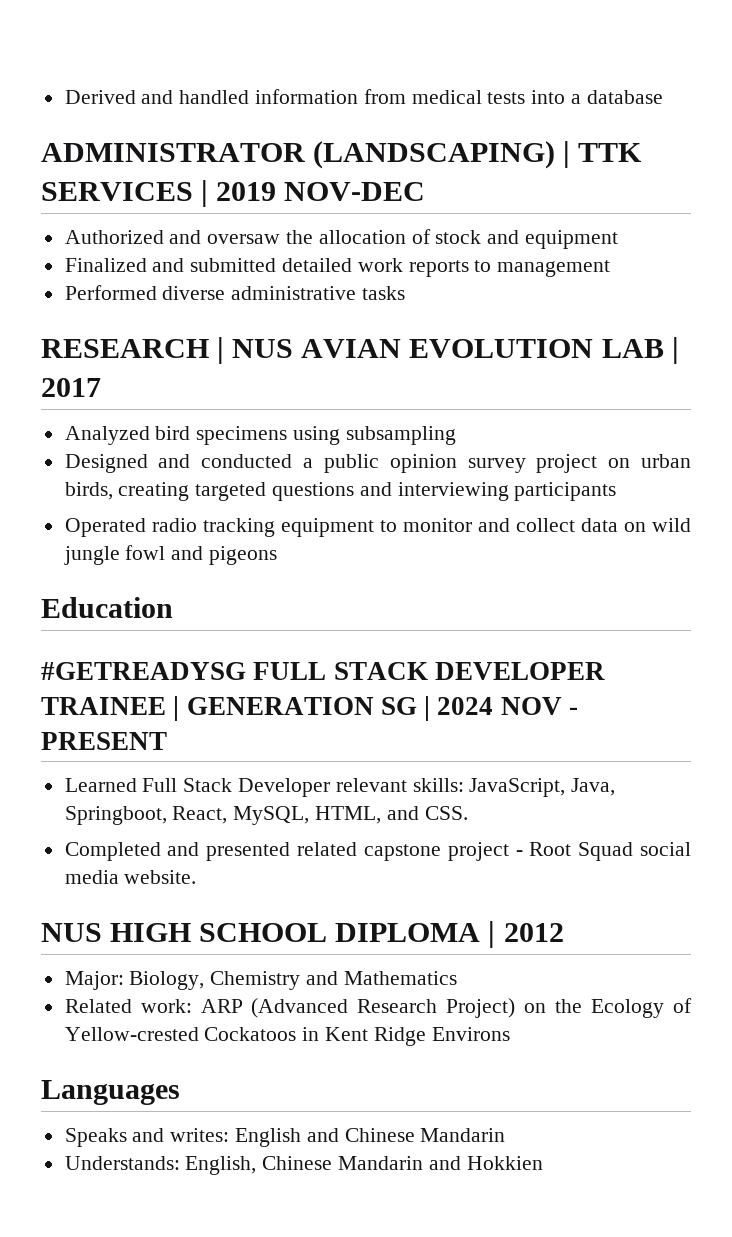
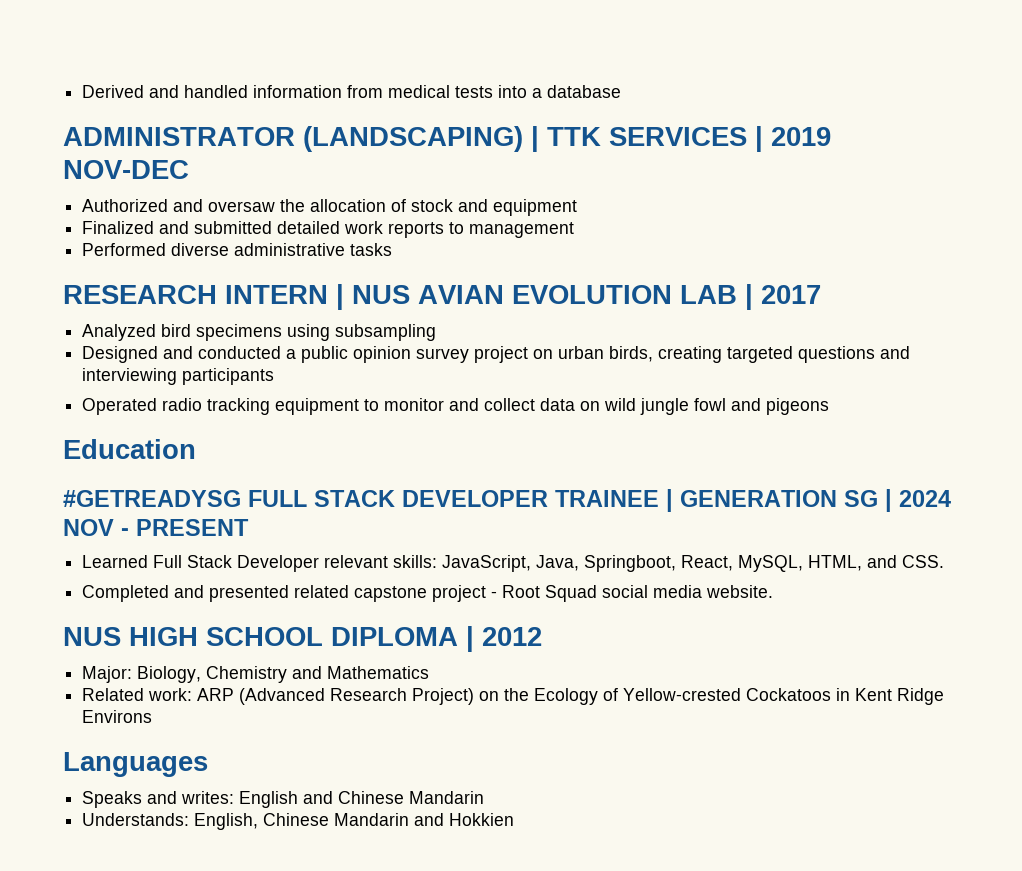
- RESEARCH | NUS AVIAN EVOLUTION LAB | 2017
+ RESEARCH INTERN | NUS AVIAN EVOLUTION LAB | 2017

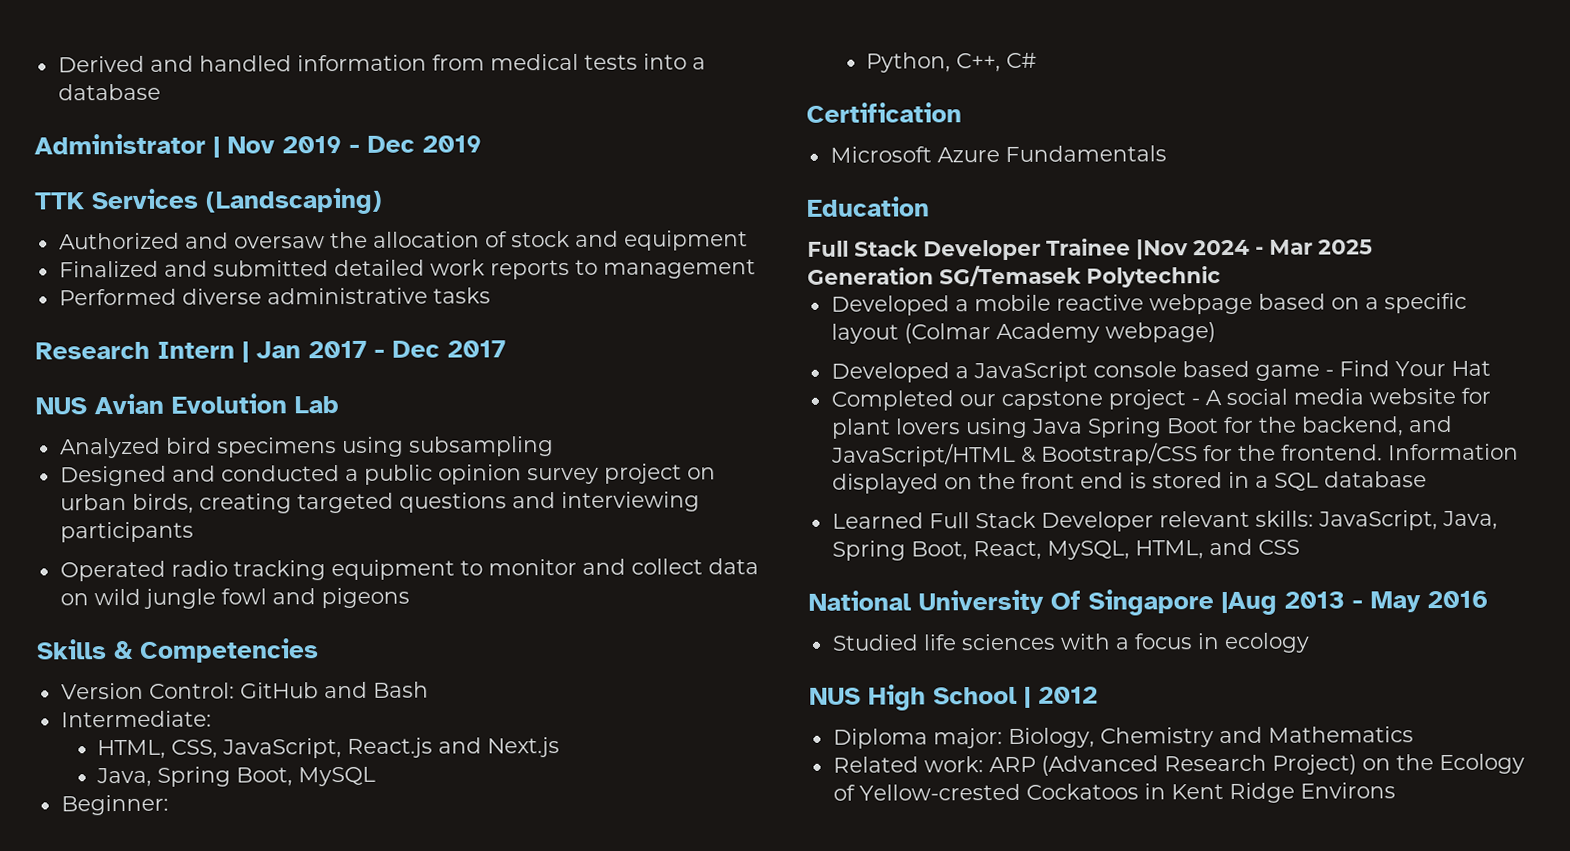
- ADMINISTRATOR (LANDSCAPING) | TTK SERVICES | 2019 NOV-DEC
+ Administrator | Nov 2019 - Dec 2019
+ TTK Services (Landscaping)
- RESEARCH INTERN | NUS AVIAN EVOLUTION LAB | 2017
+ Research Intern | Jan 2017 - Dec 2017
+ NUS Avian Evolution Lab
+ Skills & Competencies
+ Version Control: GitHub and Bash
+ Intermediate:
+ HTML, CSS, JavaScript, React.js and Next.js
+ Java, Spring Boot, MySQL
+ Beginner:
+ Python, C++, C#
+ Certification
+ Microsoft Azure Fundamentals
  Education
- #GETREADYSG FULL STACK DEVELOPER TRAINEE | GENERATION SG | 2024 NOV - PRESENT
+ Full Stack Developer Trainee |Nov 2024 - Mar 2025
+ Generation SG/Temasek Polytechnic
+ Developed a mobile reactive webpage based on a specific layout (Colmar Academy webpage)
+ Developed a JavaScript console based game - Find Your Hat
+ Completed our capstone project - A social media website for plant lovers using Java Spring Boot for the backend, and JavaScript/HTML & Bootstrap/CSS for the frontend. Information displayed on the front end is stored in a SQL database
- Learned Full Stack Developer relevant skills: JavaScript, Java, Springboot, React, MySQL, HTML, and CSS.
- Completed and presented related capstone project - Root Squad social media website.
- NUS HIGH SCHOOL DIPLOMA | 2012
+ Learned Full Stack Developer relevant skills: JavaScript, Java, Spring Boot, React, MySQL, HTML, and CSS
+ National University Of Singapore |Aug 2013 - May 2016
+ Studied life sciences with a focus in ecology
+ NUS High School | 2012
- Major: Biology, Chemistry and Mathematics
+ Diploma major: Biology, Chemistry and Mathematics
- Languages
- Speaks and writes: English and Chinese Mandarin
- Understands: English, Chinese Mandarin and Hokkien

